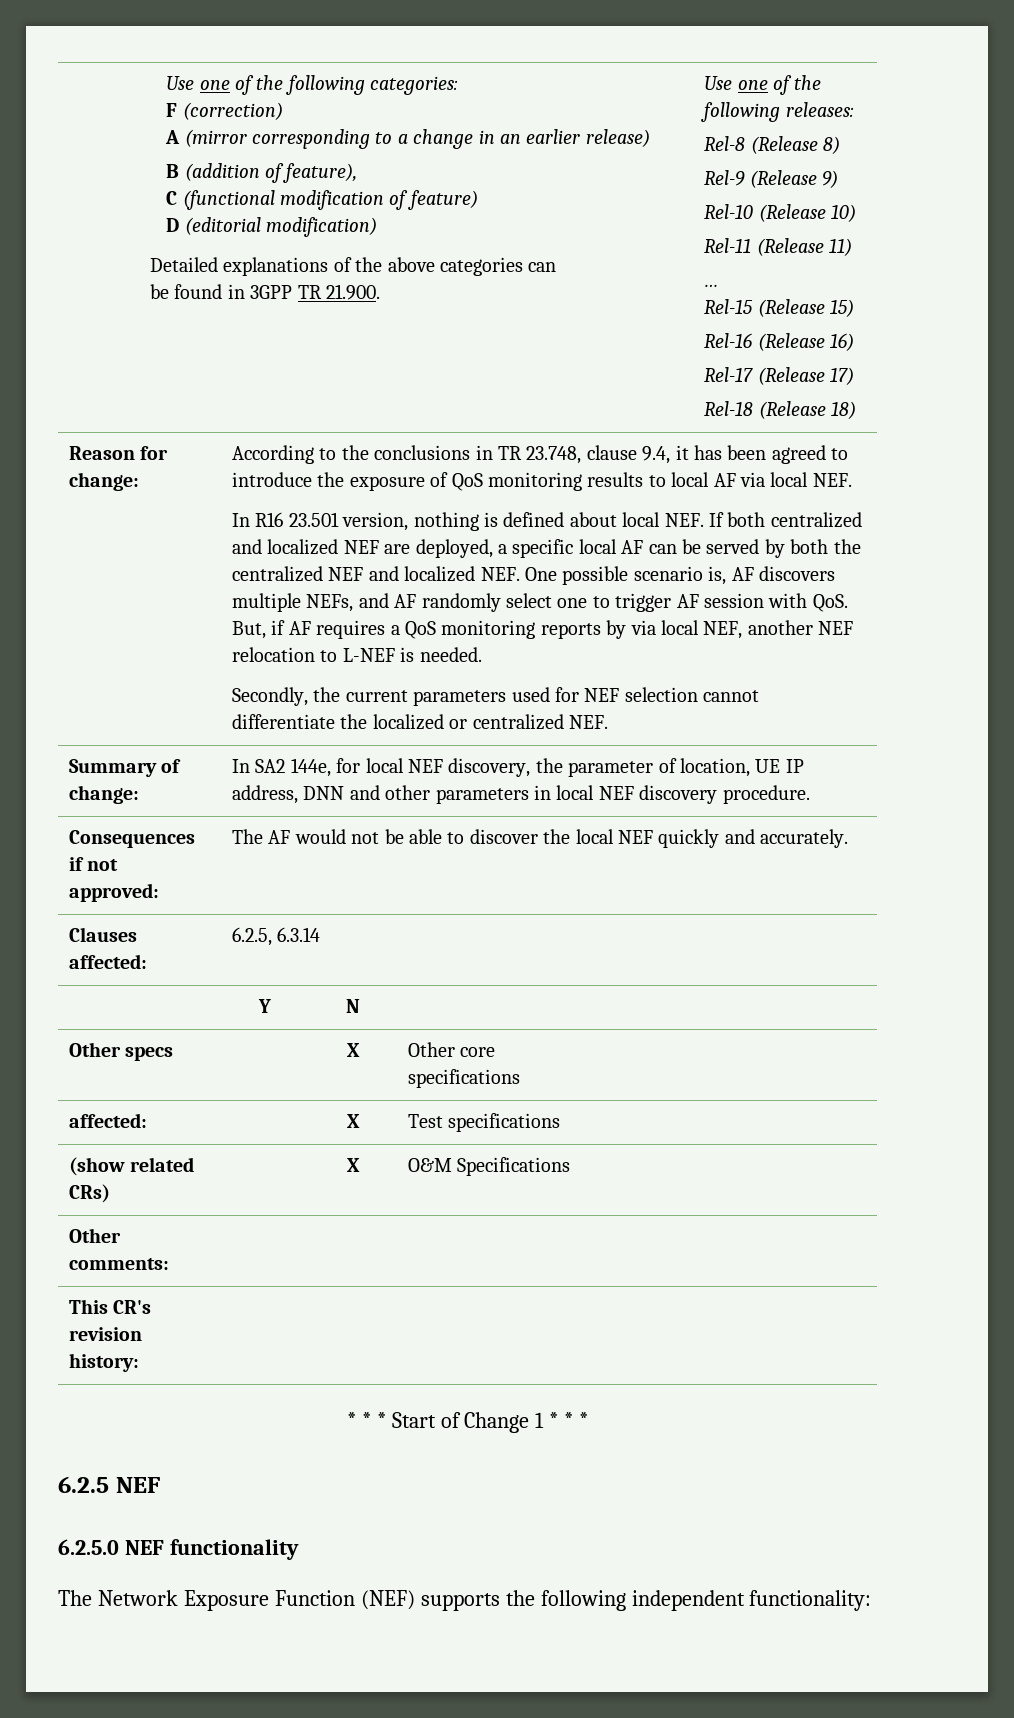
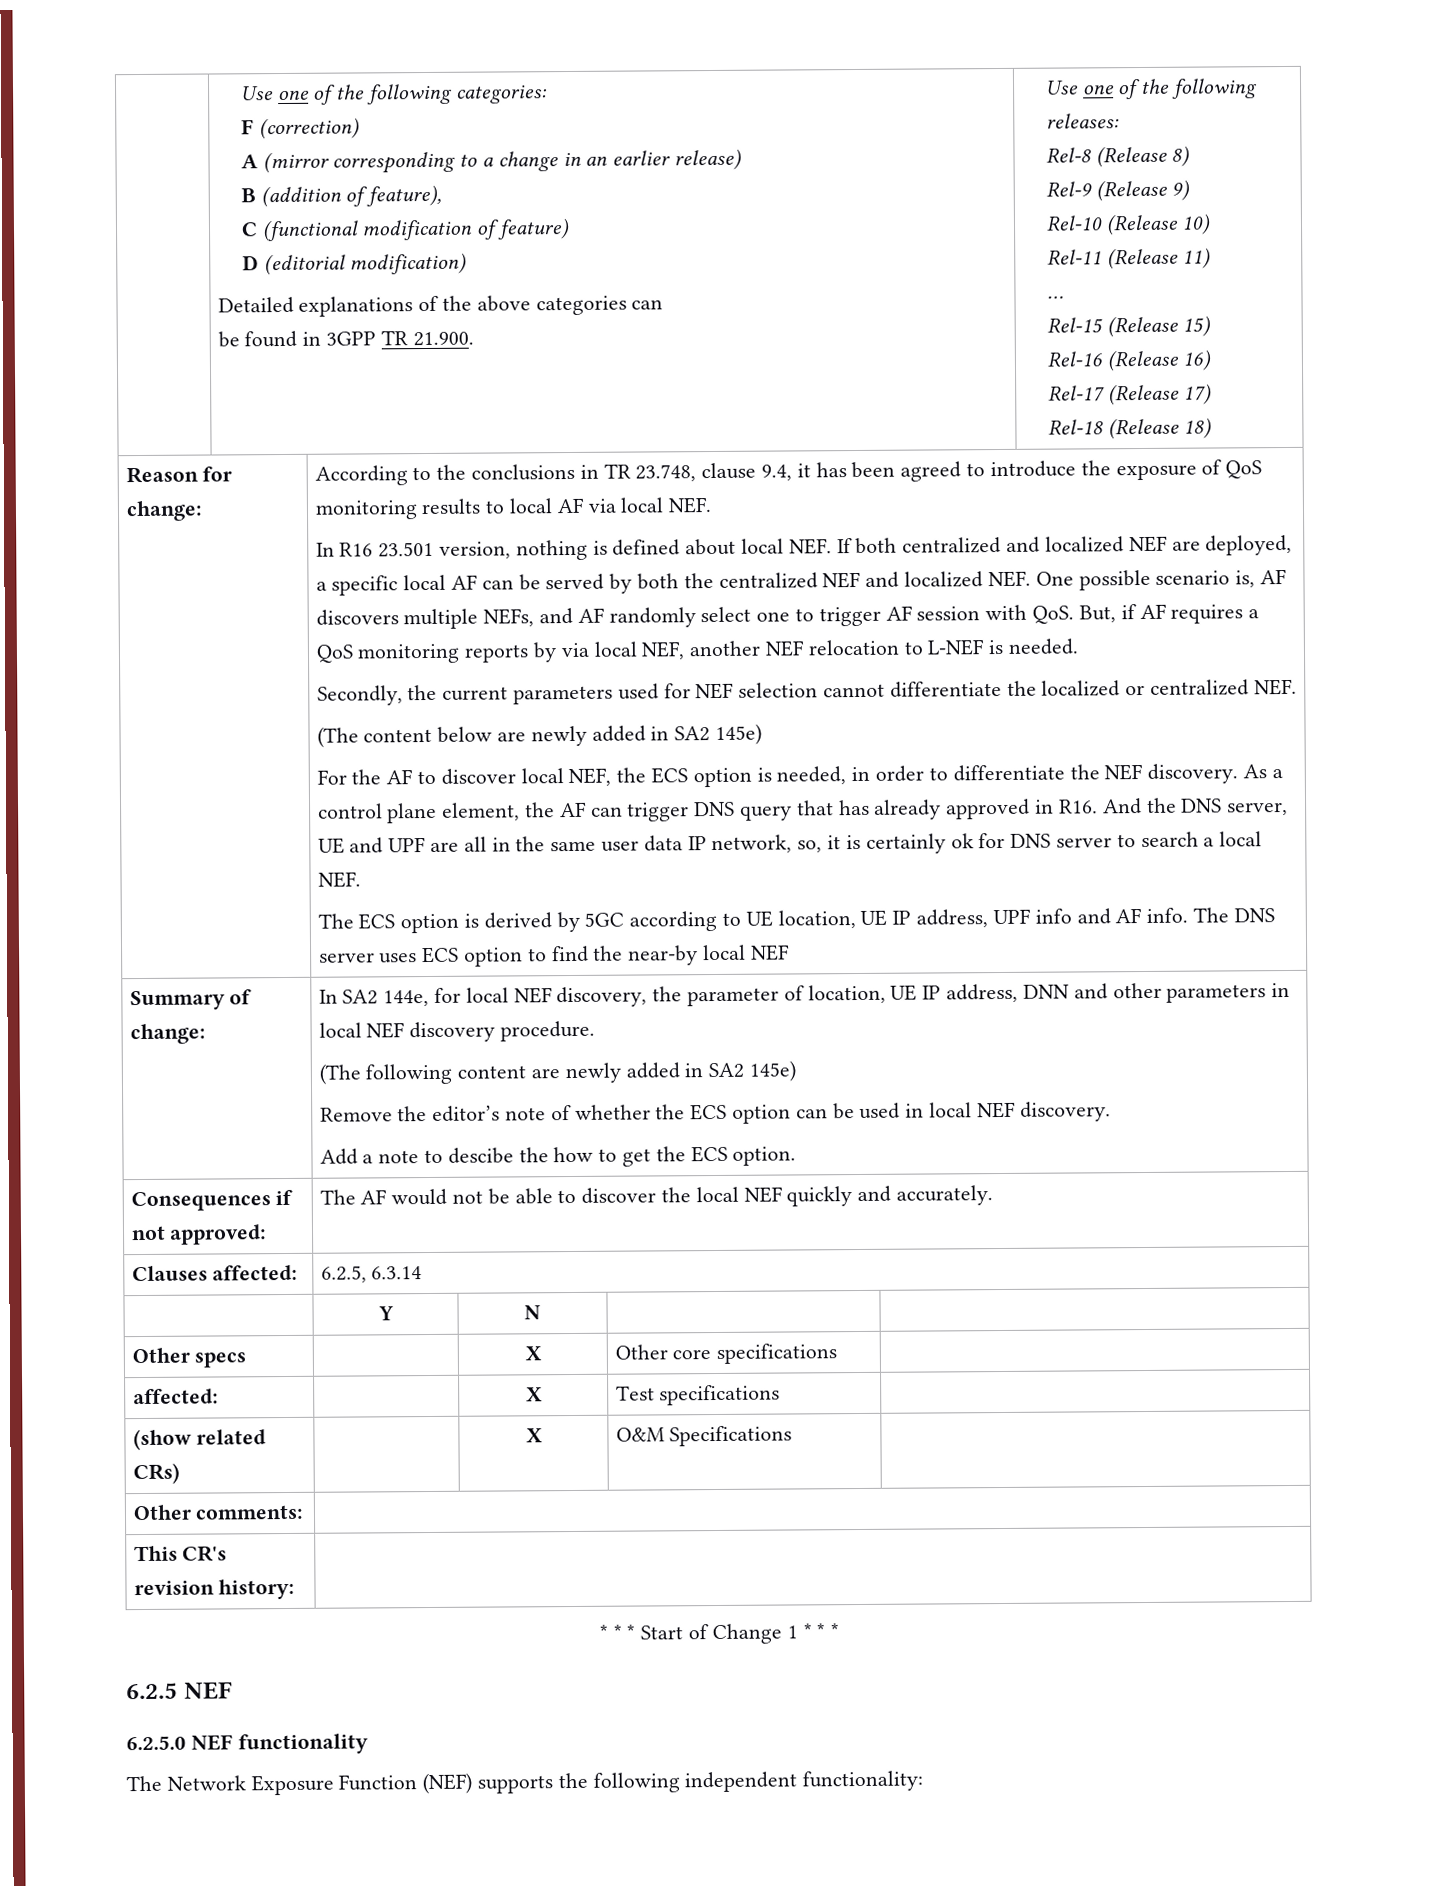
+ (The content below are newly added in SA2 145e)
+ For the AF to discover local NEF, the ECS option is needed, in order to differentiate the NEF discovery. As a control plane element, the AF can trigger DNS query that has already approved in R16. And the DNS server, UE and UPF are all in the same user data IP network, so, it is certainly ok for DNS server to search a local NEF.
+ The ECS option is derived by 5GC according to UE location, UE IP address, UPF info and AF info. The DNS server uses ECS option to find the near-by local NEF
+ (The following content are newly added in SA2 145e)
+ Remove the editor’s note of whether the ECS option can be used in local NEF discovery.
+ Add a note to descibe the how to get the ECS option.

